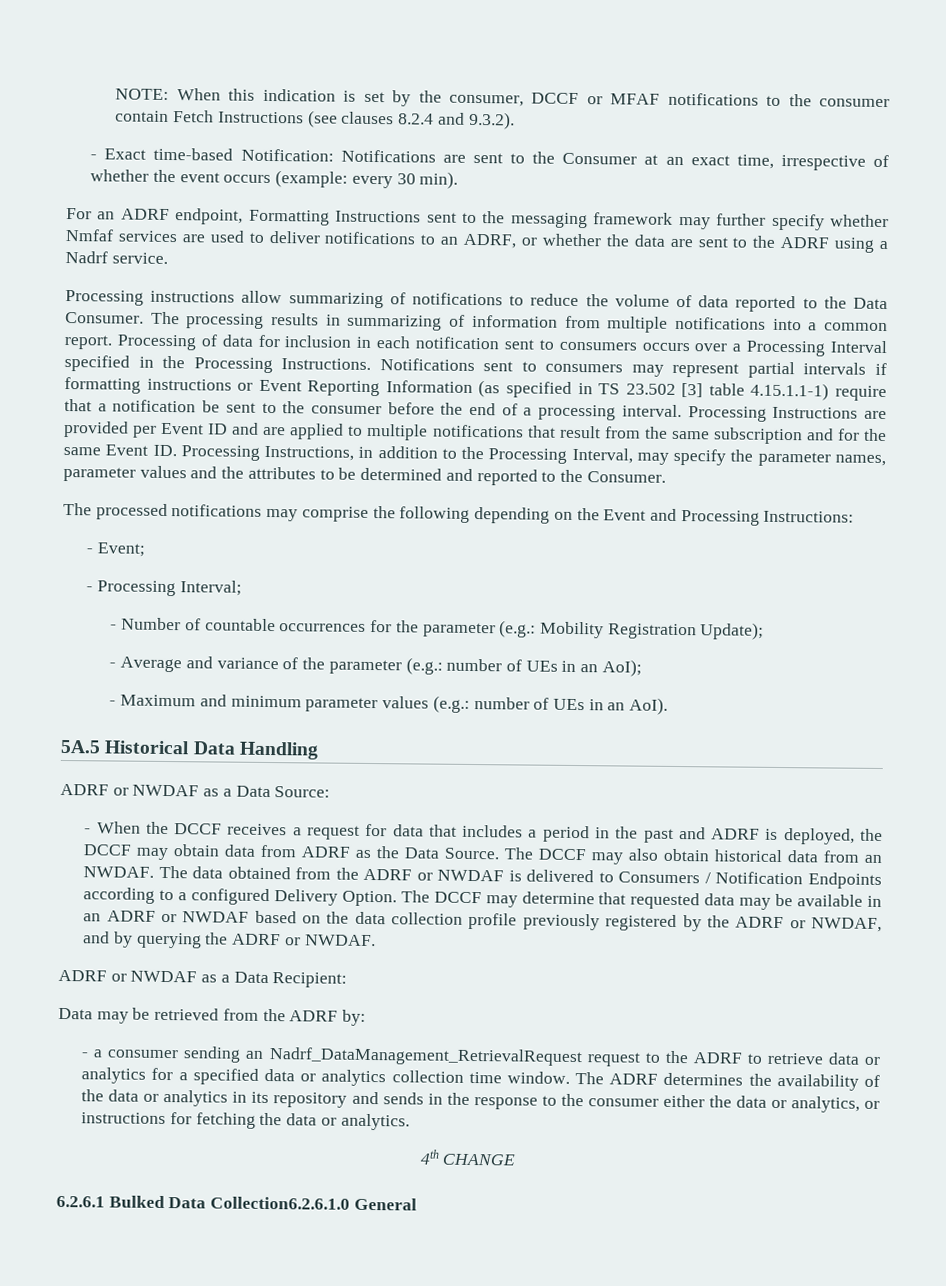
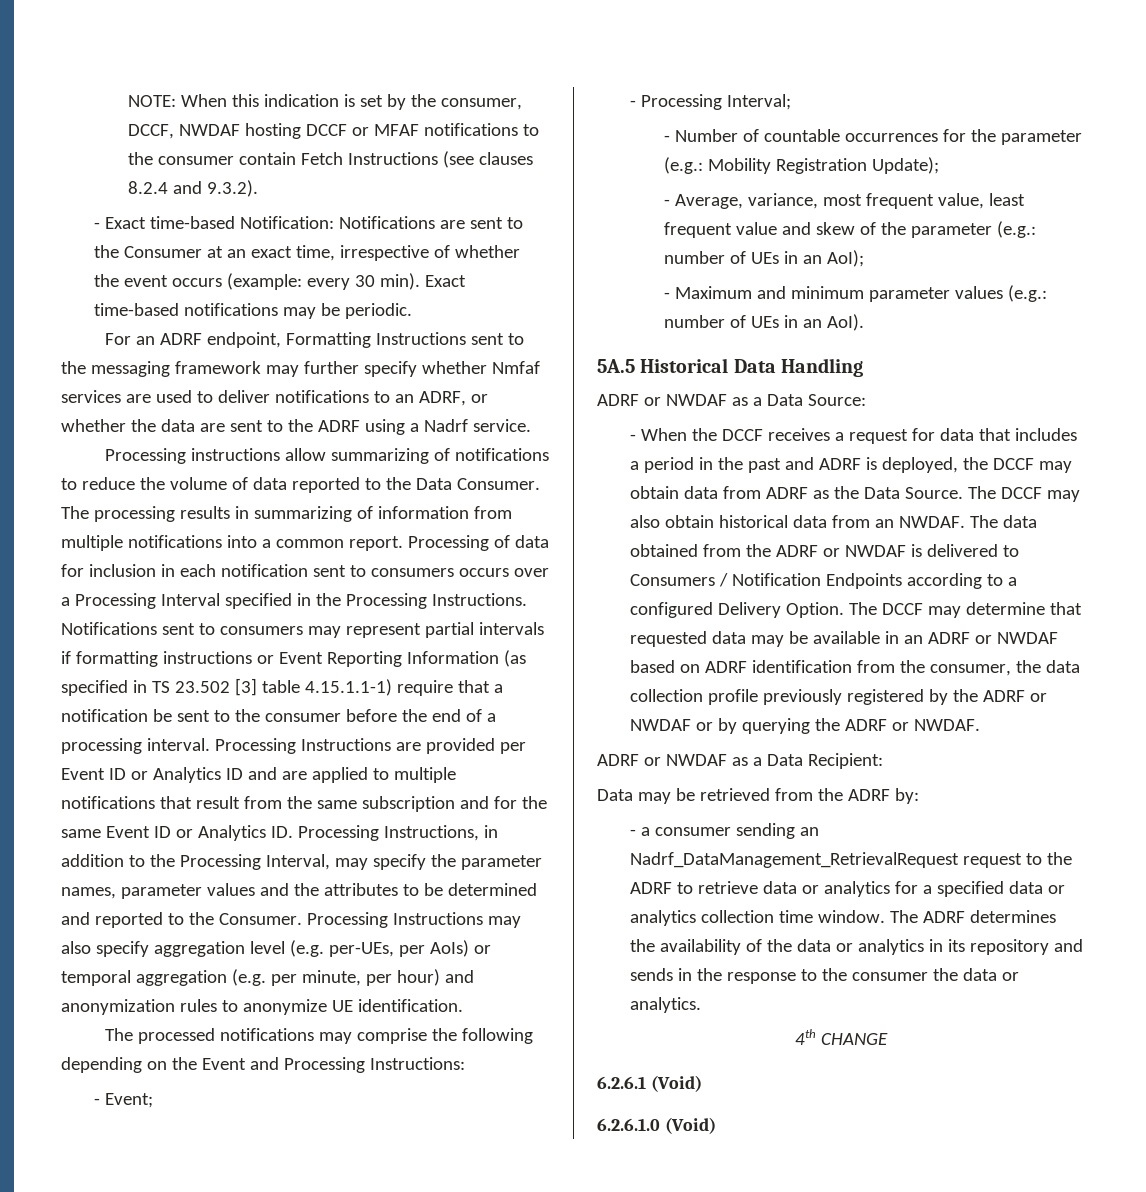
- NOTE: When this indication is set by the consumer, DCCF or MFAF notifications to the consumer contain Fetch Instructions (see clauses 8.2.4 and 9.3.2).
+ NOTE: When this indication is set by the consumer, DCCF, NWDAF hosting DCCF or MFAF notifications to the consumer contain Fetch Instructions (see clauses 8.2.4 and 9.3.2).
+ Exact time-based notifications may be periodic.
- Processing Instructions are provided per Event ID and are applied to multiple notifications that result from the same subscription and for the same Event ID. Processing Instructions, in addition to the Processing Interval, may specify the parameter names, parameter values and the attributes to be determined and reported to the Consumer.
+ Processing Instructions are provided per Event ID or Analytics ID and are applied to multiple notifications that result from the same subscription and for the same Event ID or Analytics ID. Processing Instructions, in addition to the Processing Interval, may specify the parameter names, parameter values and the attributes to be determined and reported to the Consumer. Processing Instructions may also specify aggregation level (e.g. per-UEs, per AoIs) or temporal aggregation (e.g. per minute, per hour) and anonymization rules to anonymize UE identification.
- - Average and variance of the parameter (e.g.: number of UEs in an AoI);
+ - Average, variance, most frequent value, least frequent value and skew of the parameter (e.g.: number of UEs in an AoI);
- The DCCF may determine that requested data may be available in an ADRF or NWDAF based on the data collection profile previously registered by the ADRF or NWDAF, and by querying the ADRF or NWDAF.
+ The DCCF may determine that requested data may be available in an ADRF or NWDAF based on ADRF identification from the consumer, the data collection profile previously registered by the ADRF or NWDAF or by querying the ADRF or NWDAF.
- The ADRF determines the availability of the data or analytics in its repository and sends in the response to the consumer either the data or analytics, or instructions for fetching the data or analytics.
+ The ADRF determines the availability of the data or analytics in its repository and sends in the response to the consumer the data or analytics.
- 6.2.6.1 Bulked Data Collection6.2.6.1.0 General
+ 6.2.6.1 (Void)
+ 6.2.6.1.0 (Void)

